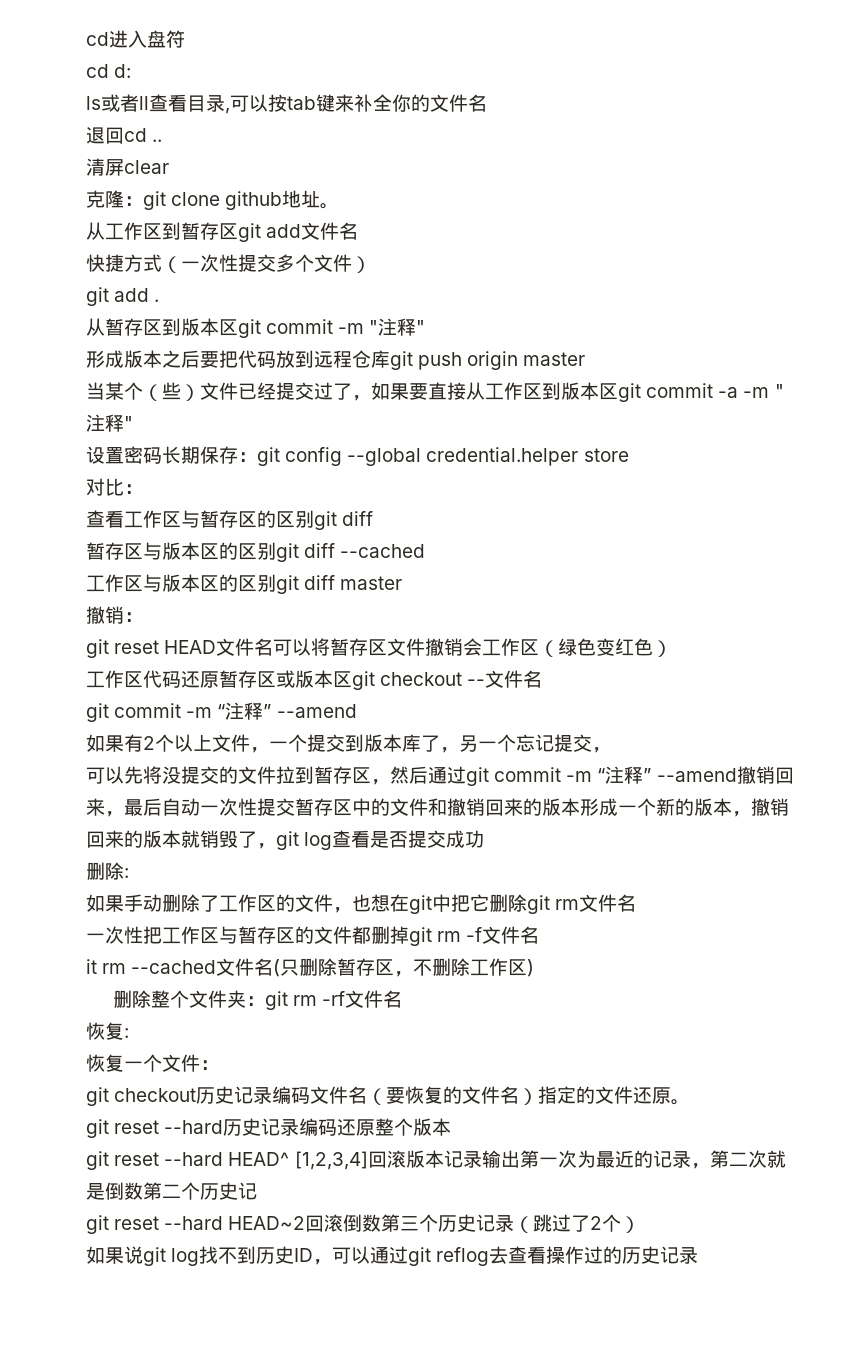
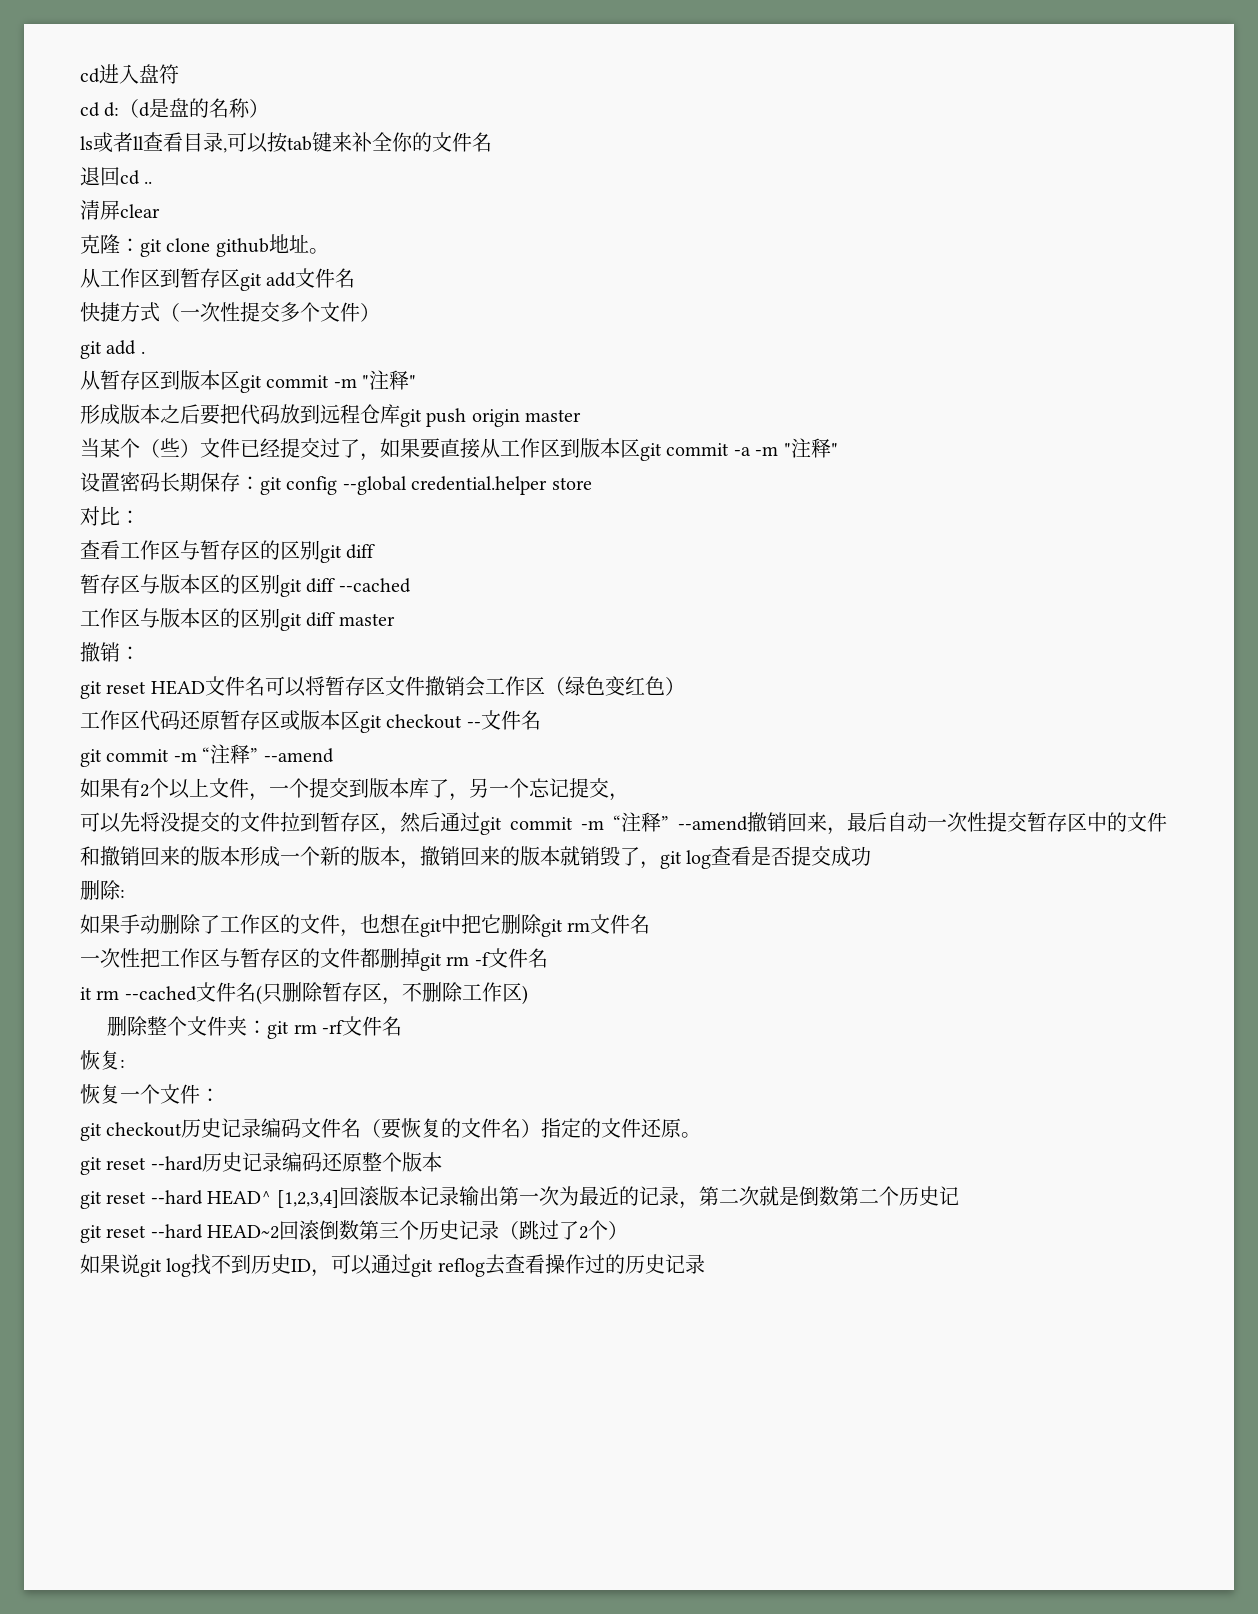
- cd d:
+ cd d:（d是盘的名称）

